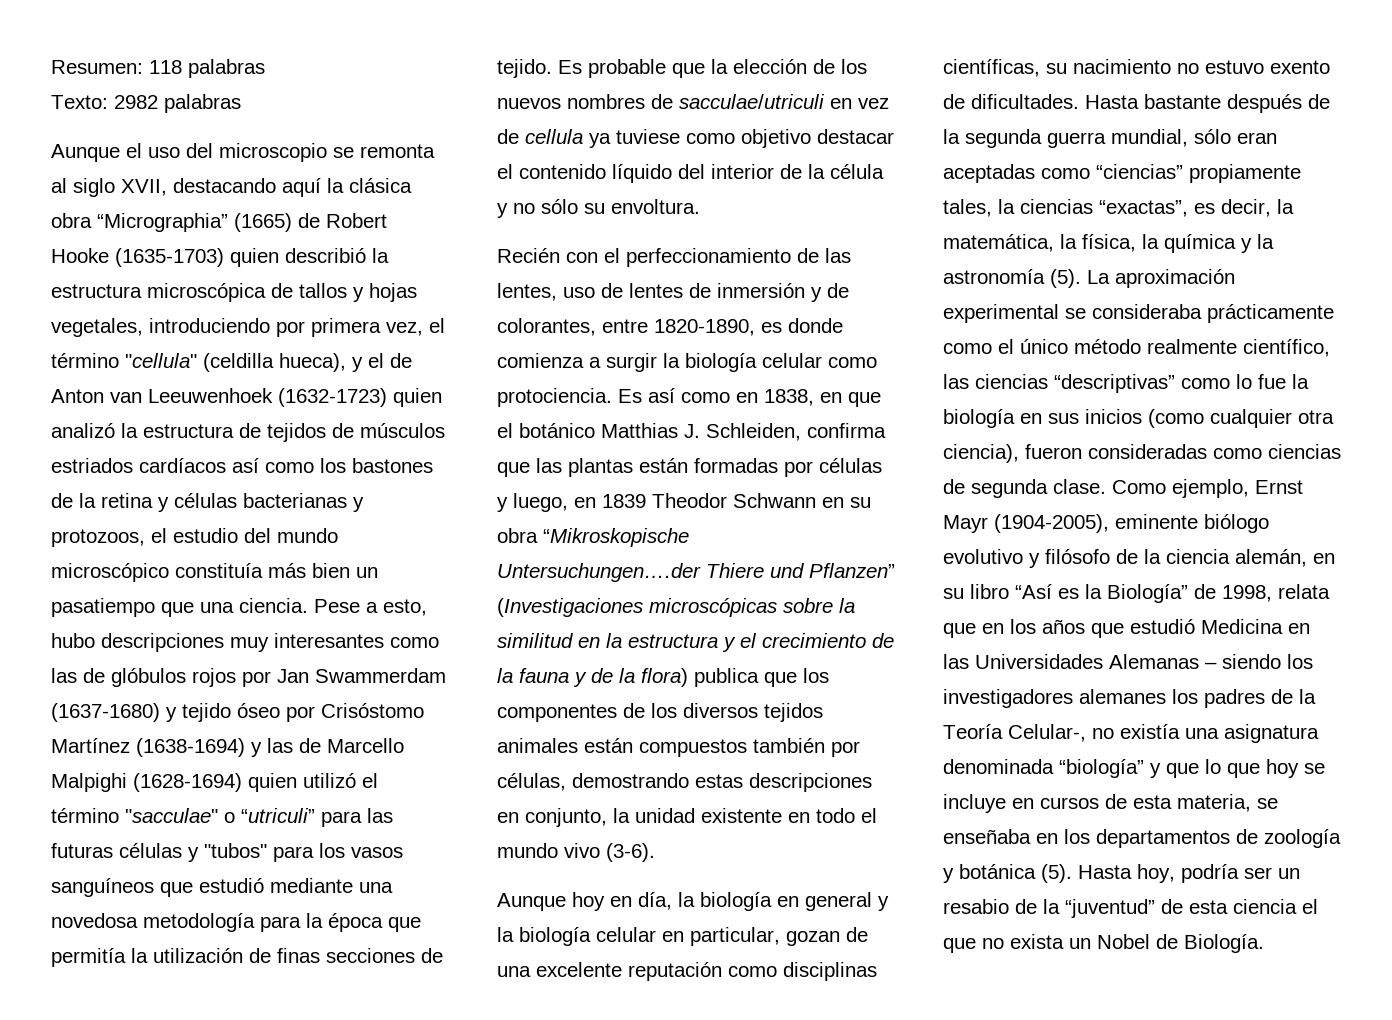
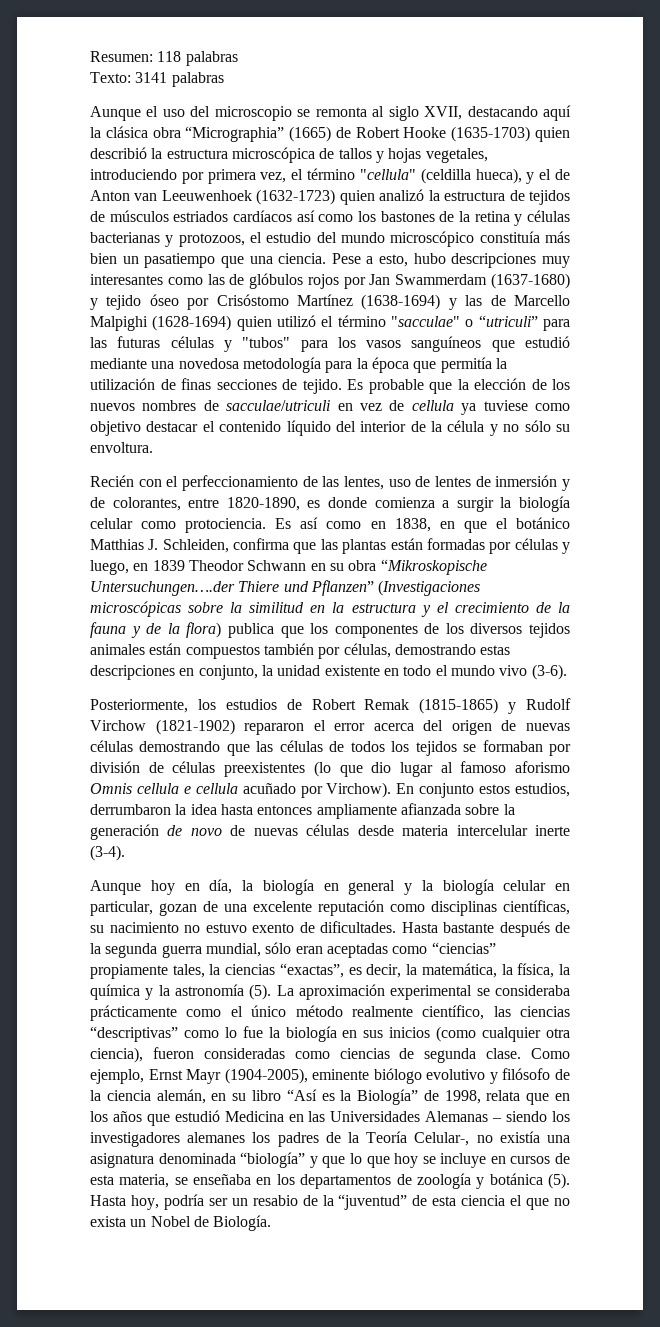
- Texto: 2982 palabras
+ Texto: 3141 palabras
+ Posteriormente, los estudios de Robert Remak (1815-1865) y Rudolf Virchow (1821-1902) repararon el error acerca del origen de nuevas células demostrando que las células de todos los tejidos se formaban por división de células preexistentes (lo que dio lugar al famoso aforismo Omnis cellula e cellula acuñado por Virchow). En conjunto estos estudios, derrumbaron la idea hasta entonces ampliamente afianzada sobre la generación de novo de nuevas células desde materia intercelular inerte (3-4).

